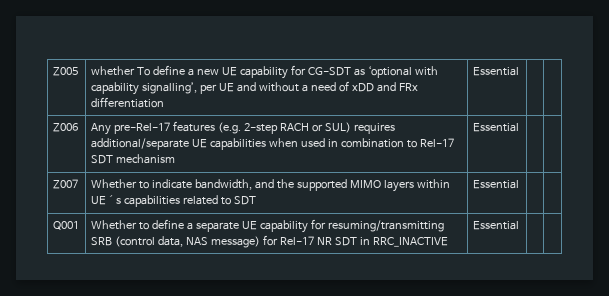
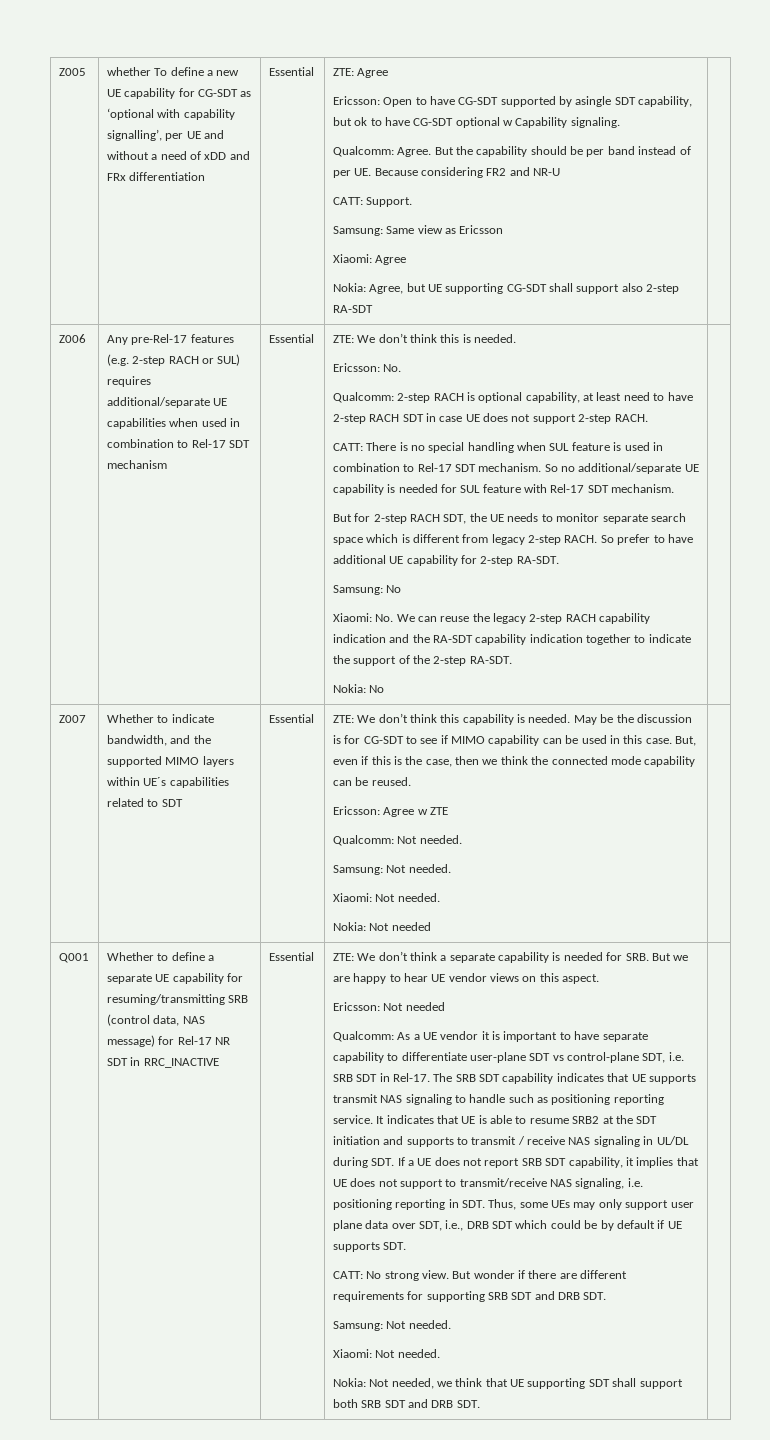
+ ZTE: Agree
+ Ericsson: Open to have CG-SDT supported by asingle SDT capability, but ok to have CG-SDT optional w Capability signaling.
+ Qualcomm: Agree. But the capability should be per band instead of per UE. Because considering FR2 and NR-U
+ CATT: Support.
+ Samsung: Same view as Ericsson
+ Xiaomi: Agree
+ Nokia: Agree, but UE supporting CG-SDT shall support also 2-step RA-SDT
+ ZTE: We don’t think this is needed.
+ Ericsson: No.
+ Qualcomm: 2-step RACH is optional capability, at least need to have 2-step RACH SDT in case UE does not support 2-step RACH.
+ CATT: There is no special handling when SUL feature is used in combination to Rel-17 SDT mechanism. So no additional/separate UE capability is needed for SUL feature with Rel-17 SDT mechanism.
+ But for 2-step RACH SDT, the UE needs to monitor separate search space which is different from legacy 2-step RACH. So prefer to have additional UE capability for 2-step RA-SDT.
+ Samsung: No
+ Xiaomi: No. We can reuse the legacy 2-step RACH capability indication and the RA-SDT capability indication together to indicate the support of the 2-step RA-SDT.
+ Nokia: No
+ ZTE: We don’t think this capability is needed. May be the discussion is for CG-SDT to see if MIMO capability can be used in this case. But, even if this is the case, then we think the connected mode capability can be reused.
+ Ericsson: Agree w ZTE
+ Qualcomm: Not needed.
+ Samsung: Not needed.
+ Xiaomi: Not needed.
+ Nokia: Not needed
+ ZTE: We don’t think a separate capability is needed for SRB. But we are happy to hear UE vendor views on this aspect.
+ Ericsson: Not needed
+ Qualcomm: As a UE vendor it is important to have separate capability to differentiate user-plane SDT vs control-plane SDT, i.e. SRB SDT in Rel-17. The SRB SDT capability indicates that UE supports transmit NAS signaling to handle such as positioning reporting service. It indicates that UE is able to resume SRB2 at the SDT initiation and supports to transmit / receive NAS signaling in UL/DL during SDT. If a UE does not report SRB SDT capability, it implies that UE does not support to transmit/receive NAS signaling, i.e. positioning reporting in SDT. Thus, some UEs may only support user plane data over SDT, i.e., DRB SDT which could be by default if UE supports SDT.
+ CATT: No strong view. But wonder if there are different requirements for supporting SRB SDT and DRB SDT.
+ Samsung: Not needed.
+ Xiaomi: Not needed.
+ Nokia: Not needed, we think that UE supporting SDT shall support both SRB SDT and DRB SDT.

